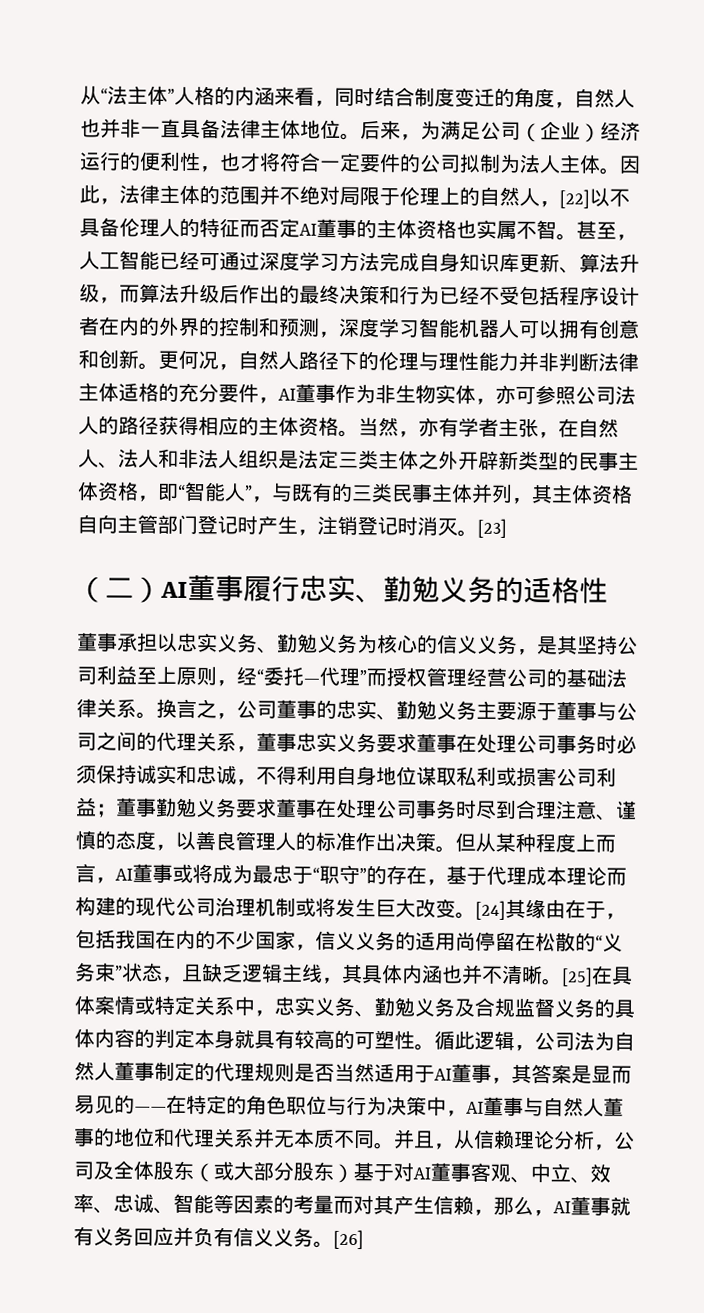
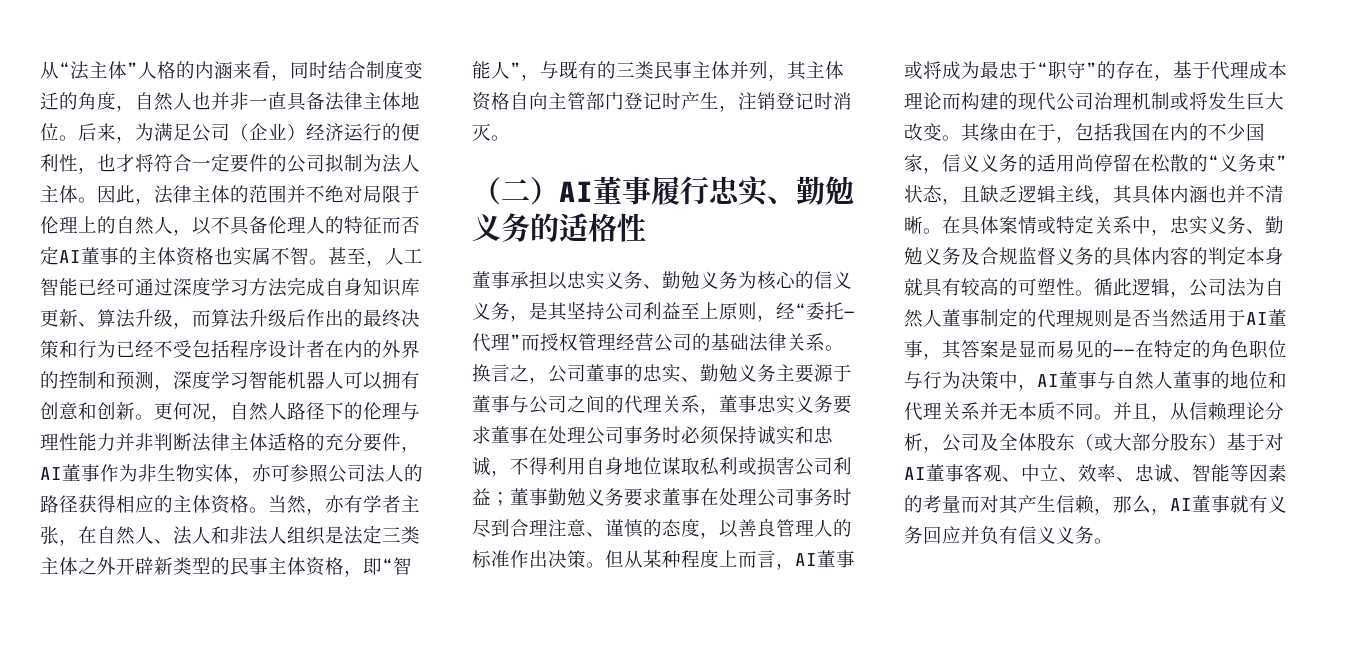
- 因此，法律主体的范围并不绝对局限于伦理上的自然人，[22]以不具备伦理人的特征而否定AI董事的主体资格也实属不智。
+ 因此，法律主体的范围并不绝对局限于伦理上的自然人，以不具备伦理人的特征而否定AI董事的主体资格也实属不智。
- [23]
- [24]其缘由在于，包括我国在内的不少国家，信义义务的适用尚停留在松散的“义务束”状态，且缺乏逻辑主线，其具体内涵也并不清晰。
+ 其缘由在于，包括我国在内的不少国家，信义义务的适用尚停留在松散的“义务束”状态，且缺乏逻辑主线，其具体内涵也并不清晰。
- [25]在具体案情或特定关系中，忠实义务、勤勉义务及合规监督义务的具体内容的判定本身就具有较高的可塑性。
+ 在具体案情或特定关系中，忠实义务、勤勉义务及合规监督义务的具体内容的判定本身就具有较高的可塑性。
- [26]

